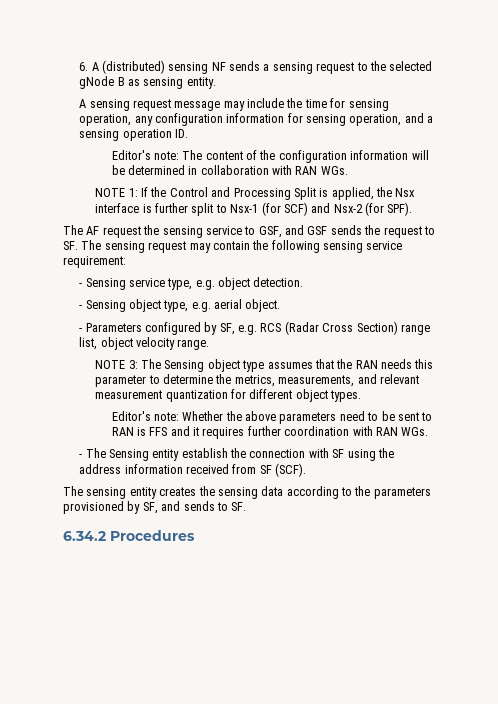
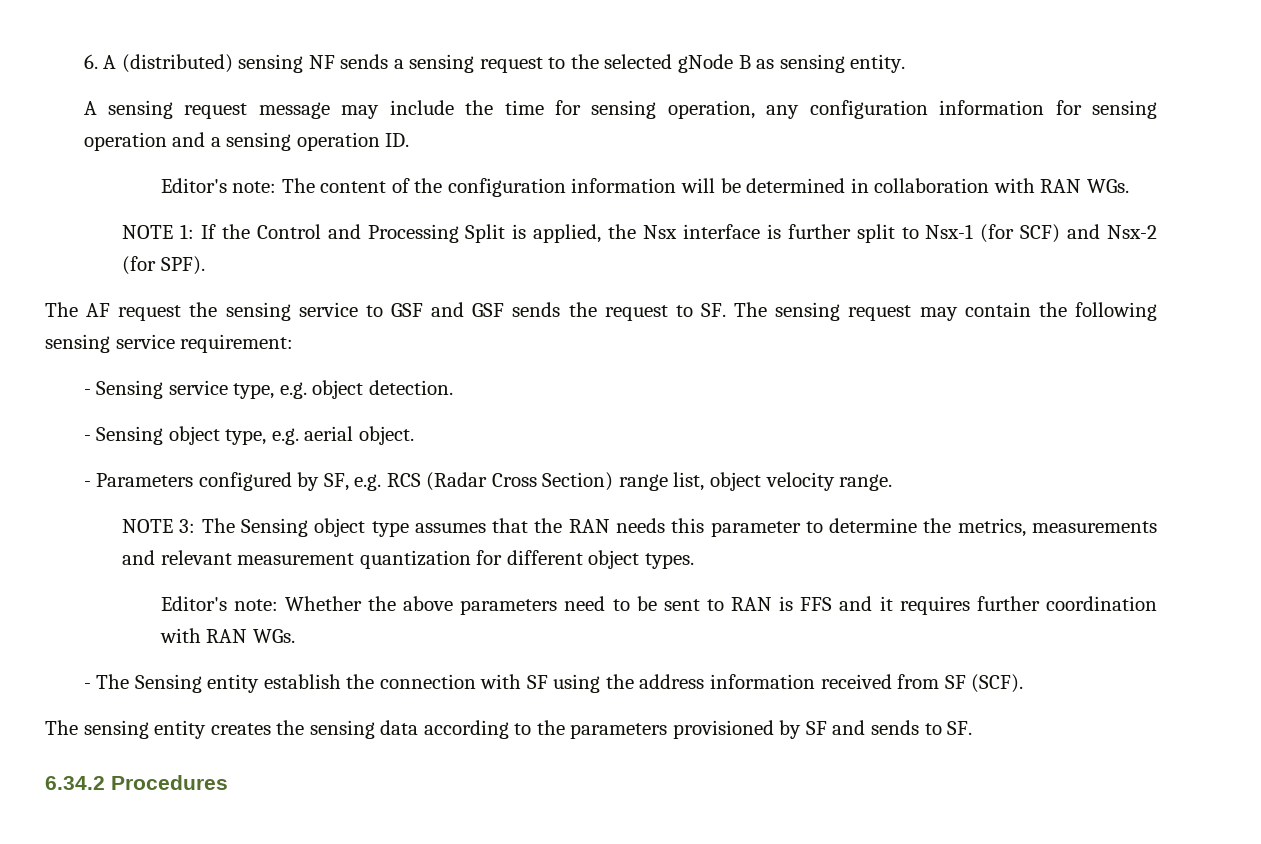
- A sensing request message may include the time for sensing operation, any configuration information for sensing operation, and a sensing operation ID.
+ A sensing request message may include the time for sensing operation, any configuration information for sensing operation and a sensing operation ID.
- The AF request the sensing service to GSF, and GSF sends the request to SF. The sensing request may contain the following sensing service requirement:
+ The AF request the sensing service to GSF and GSF sends the request to SF. The sensing request may contain the following sensing service requirement:
- NOTE 3: The Sensing object type assumes that the RAN needs this parameter to determine the metrics, measurements, and relevant measurement quantization for different object types.
+ NOTE 3: The Sensing object type assumes that the RAN needs this parameter to determine the metrics, measurements and relevant measurement quantization for different object types.
- The sensing entity creates the sensing data according to the parameters provisioned by SF, and sends to SF.
+ The sensing entity creates the sensing data according to the parameters provisioned by SF and sends to SF.

